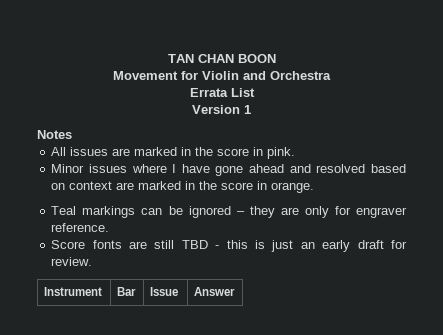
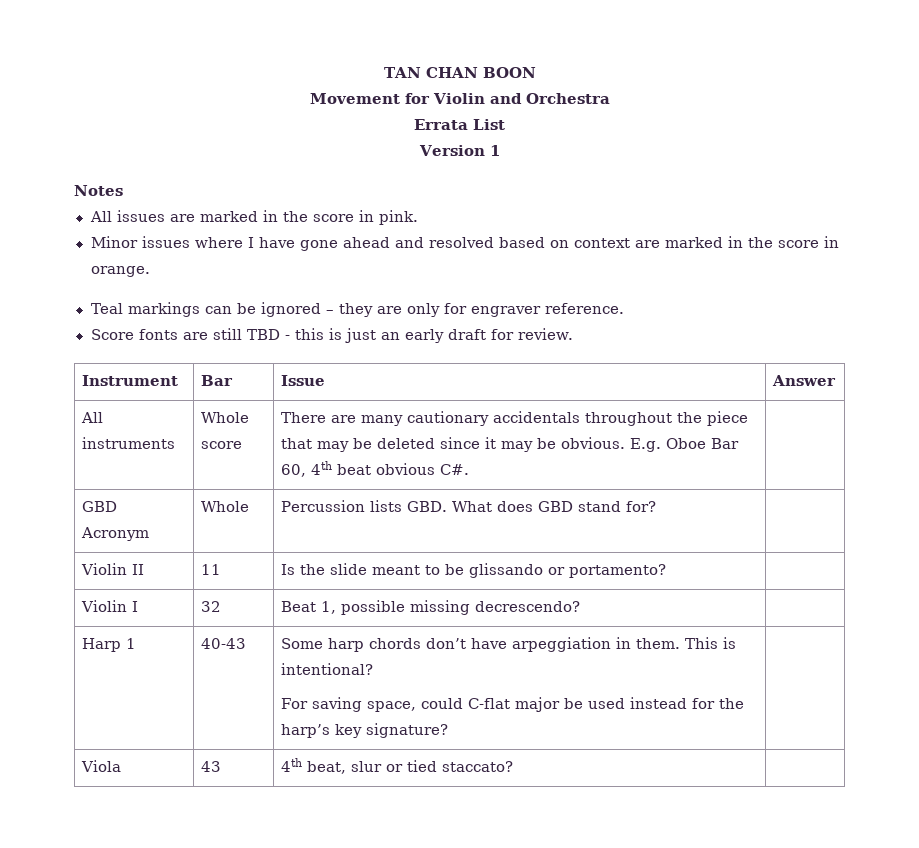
+ All instruments | Whole score | There are many cautionary accidentals throughout the piece that may be deleted since it may be obvious. E.g. Oboe Bar 60, 4th beat obvious C#. |
+ GBD Acronym | Whole | Percussion lists GBD. What does GBD stand for? |
+ Violin II | 11 | Is the slide meant to be glissando or portamento? |
+ Violin I | 32 | Beat 1, possible missing decrescendo? |
+ Harp 1 | 40-43 | Some harp chords don’t have arpeggiation in them. This is intentional?
+ For saving space, could C-flat major be used instead for the harp’s key signature? |
+ Viola | 43 | 4th beat, slur or tied staccato? |

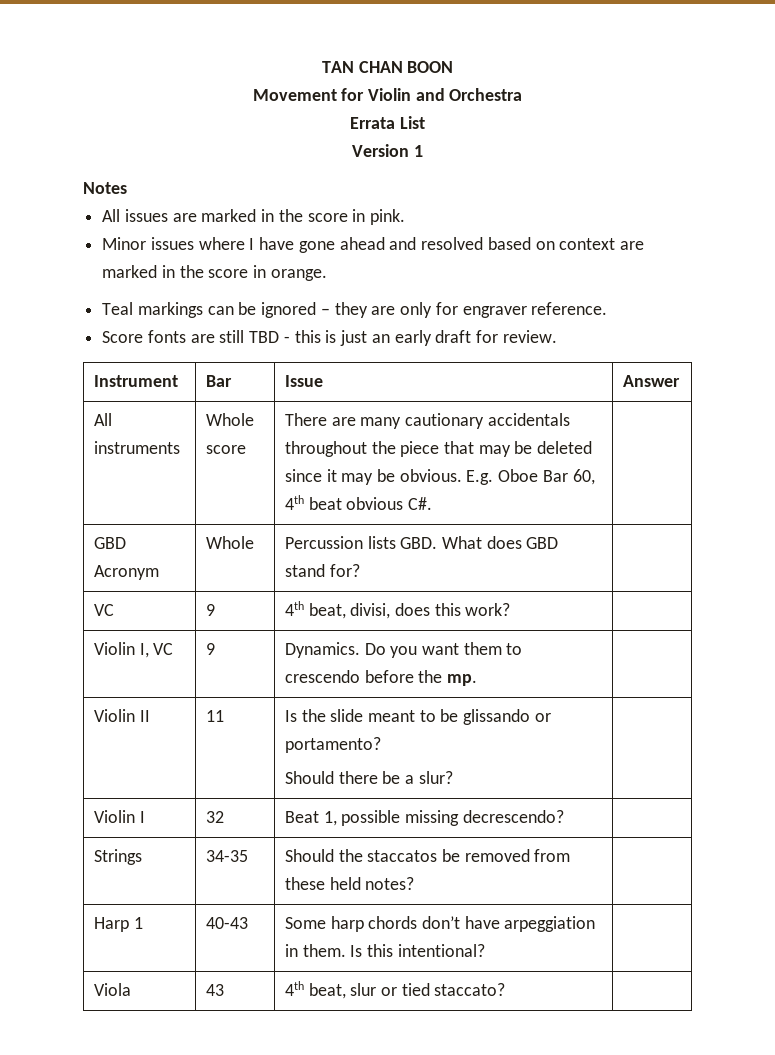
+ VC | 9 | 4th beat, divisi, does this work? |
+ Violin I, VC | 9 | Dynamics. Do you want them to crescendo before the mp. |
- Violin II | 11 | Is the slide meant to be glissando or portamento? |
+ Violin II | 11 | Is the slide meant to be glissando or portamento?
+ Should there be a slur? |
+ Strings | 34-35 | Should the staccatos be removed from these held notes? |
- Harp 1 | 40-43 | Some harp chords don’t have arpeggiation in them. This is intentional?
- For saving space, could C-flat major be used instead for the harp’s key signature? |
+ Harp 1 | 40-43 | Some harp chords don’t have arpeggiation in them. Is this intentional? |

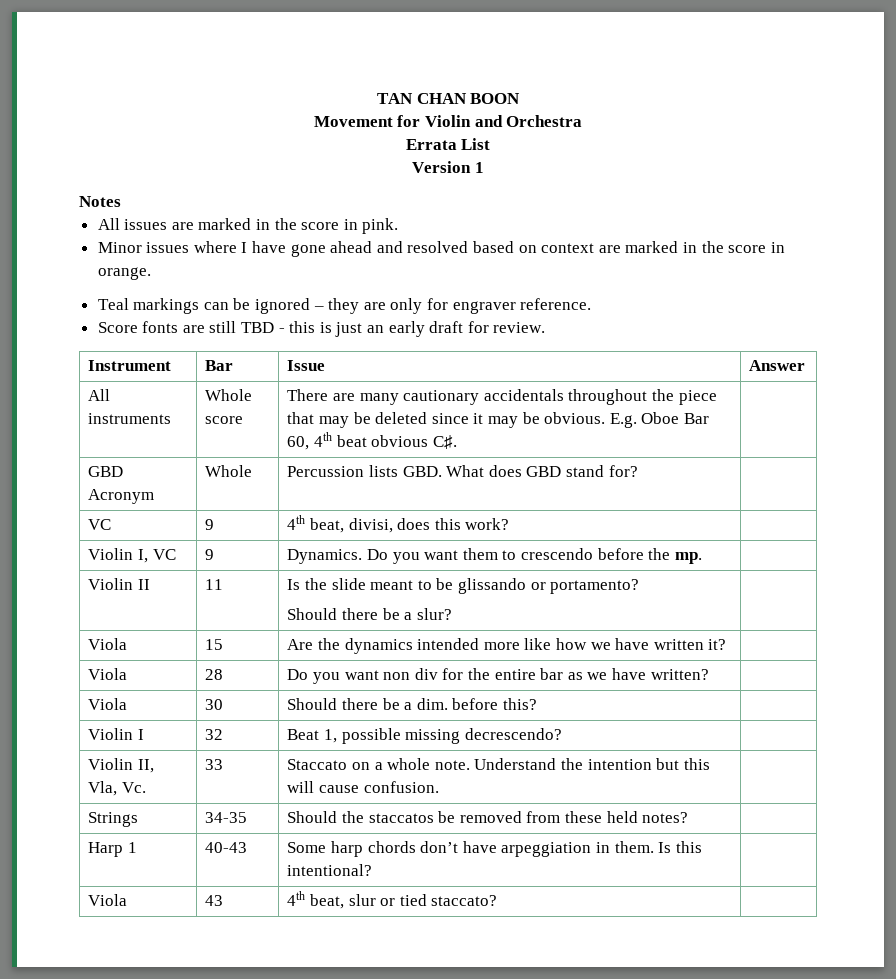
- All instruments | Whole score | There are many cautionary accidentals throughout the piece that may be deleted since it may be obvious. E.g. Oboe Bar 60, 4th beat obvious C#. |
+ All instruments | Whole score | There are many cautionary accidentals throughout the piece that may be deleted since it may be obvious. E.g. Oboe Bar 60, 4th beat obvious C♯. |
+ Viola | 15 | Are the dynamics intended more like how we have written it? |
+ Viola | 28 | Do you want non div for the entire bar as we have written? |
+ Viola | 30 | Should there be a dim. before this? |
+ Violin II, Vla, Vc. | 33 | Staccato on a whole note. Understand the intention but this will cause confusion. |

